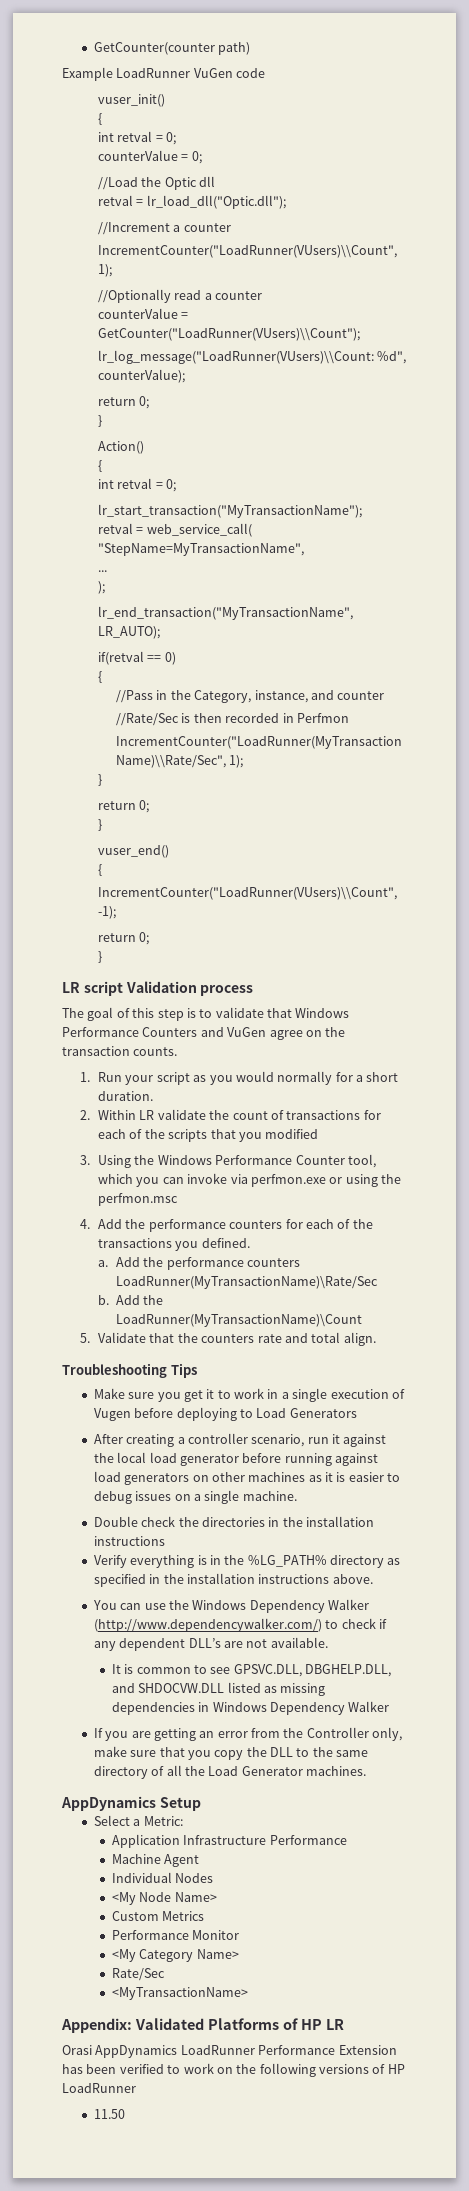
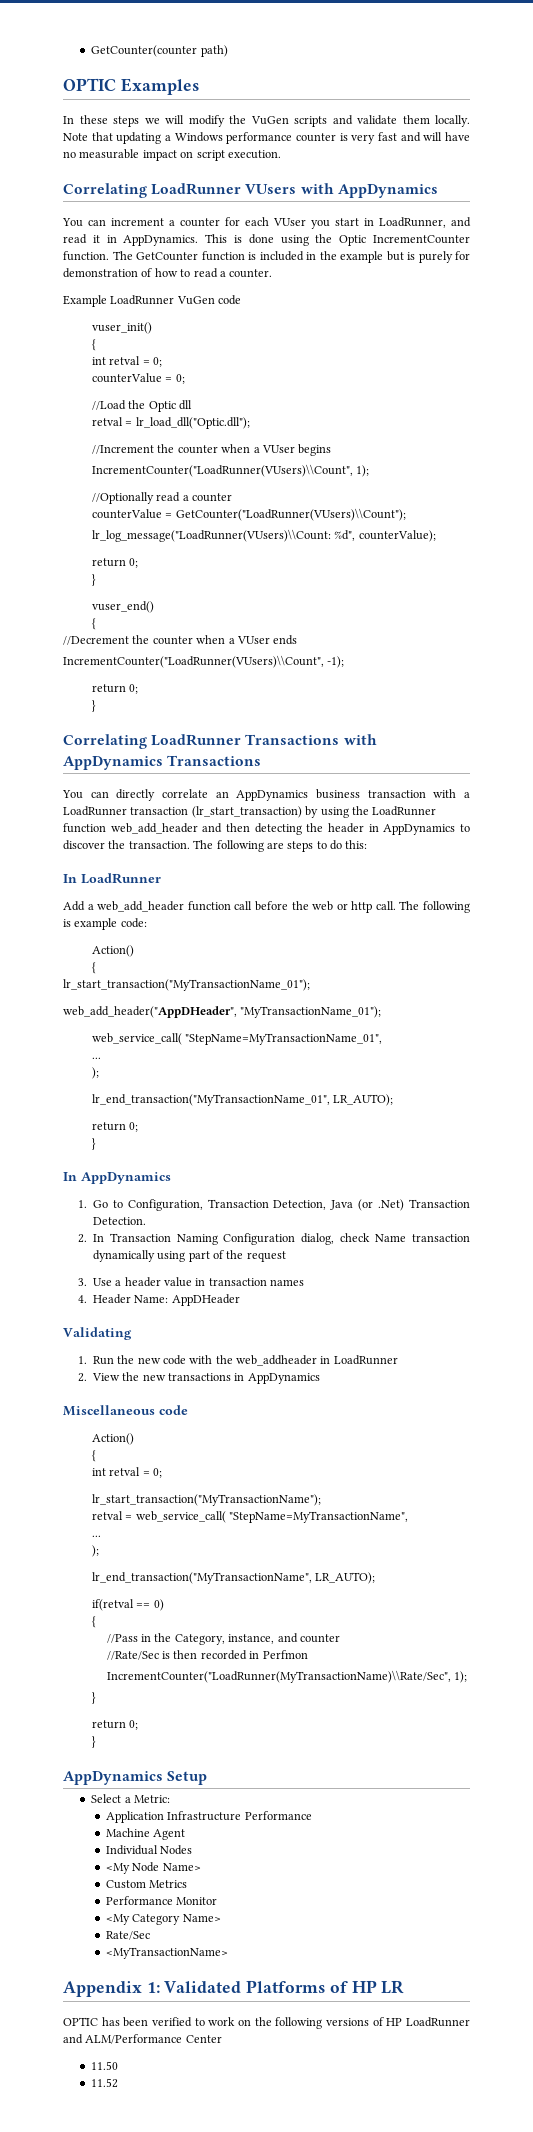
+ OPTIC Examples
+ In these steps we will modify the VuGen scripts and validate them locally. Note that updating a Windows performance counter is very fast and will have no measurable impact on script execution.
+ Correlating LoadRunner VUsers with AppDynamics
+ You can increment a counter for each VUser you start in LoadRunner, and read it in AppDynamics. This is done using the Optic IncrementCounter function. The GetCounter function is included in the example but is purely for demonstration of how to read a counter.
- //Increment a counter
+ //Increment the counter when a VUser begins
+ vuser_end()
+ {
+ //Decrement the counter when a VUser ends
+ IncrementCounter("LoadRunner(VUsers)\\Count", -1);
+ return 0;
+ }
+ Correlating LoadRunner Transactions with AppDynamics Transactions
+ You can directly correlate an AppDynamics business transaction with a LoadRunner transaction (lr_start_transaction) by using the LoadRunner function web_add_header and then detecting the header in AppDynamics to discover the transaction. The following are steps to do this:
+ In LoadRunner
+ Add a web_add_header function call before the web or http call. The following is example code:
+ Action()
+ {
+ lr_start_transaction("MyTransactionName_01");
+ web_add_header("AppDHeader", "MyTransactionName_01");
+ web_service_call( "StepName=MyTransactionName_01",
+ ...
+ );
+ lr_end_transaction("MyTransactionName_01", LR_AUTO);
+ return 0;
+ }
+ In AppDynamics
+ 1. Go to Configuration, Transaction Detection, Java (or .Net) Transaction Detection.
+ 2. In Transaction Naming Configuration dialog, check Name transaction dynamically using part of the request
+ 3. Use a header value in transaction names
+ 4. Header Name: AppDHeader
+ Validating
+ 1. Run the new code with the web_addheader in LoadRunner
+ 2. View the new transactions in AppDynamics
+ Miscellaneous code
- vuser_end()
- {
- IncrementCounter("LoadRunner(VUsers)\\Count", -1);
- return 0;
- }
- LR script Validation process
- The goal of this step is to validate that Windows Performance Counters and VuGen agree on the transaction counts.
- 1. Run your script as you would normally for a short duration.
- 2. Within LR validate the count of transactions for each of the scripts that you modified
- 3. Using the Windows Performance Counter tool, which you can invoke via perfmon.exe or using the perfmon.msc
- 4. Add the performance counters for each of the transactions you defined.
- a. Add the performance counters LoadRunner(MyTransactionName)\Rate/Sec
- b. Add the LoadRunner(MyTransactionName)\Count
- 5. Validate that the counters rate and total align.
- Troubleshooting Tips
- Make sure you get it to work in a single execution of Vugen before deploying to Load Generators
- After creating a controller scenario, run it against the local load generator before running against load generators on other machines as it is easier to debug issues on a single machine.
- Double check the directories in the installation instructions
- Verify everything is in the %LG_PATH% directory as specified in the installation instructions above.
- You can use the Windows Dependency Walker (http://www.dependencywalker.com/) to check if any dependent DLL’s are not available.
- It is common to see GPSVC.DLL, DBGHELP.DLL, and SHDOCVW.DLL listed as missing dependencies in Windows Dependency Walker
- If you are getting an error from the Controller only, make sure that you copy the DLL to the same directory of all the Load Generator machines.
- Appendix: Validated Platforms of HP LR
+ Appendix 1: Validated Platforms of HP LR
- Orasi AppDynamics LoadRunner Performance Extension has been verified to work on the following versions of HP LoadRunner
+ OPTIC has been verified to work on the following versions of HP LoadRunner and ALM/Performance Center
+ 11.52

